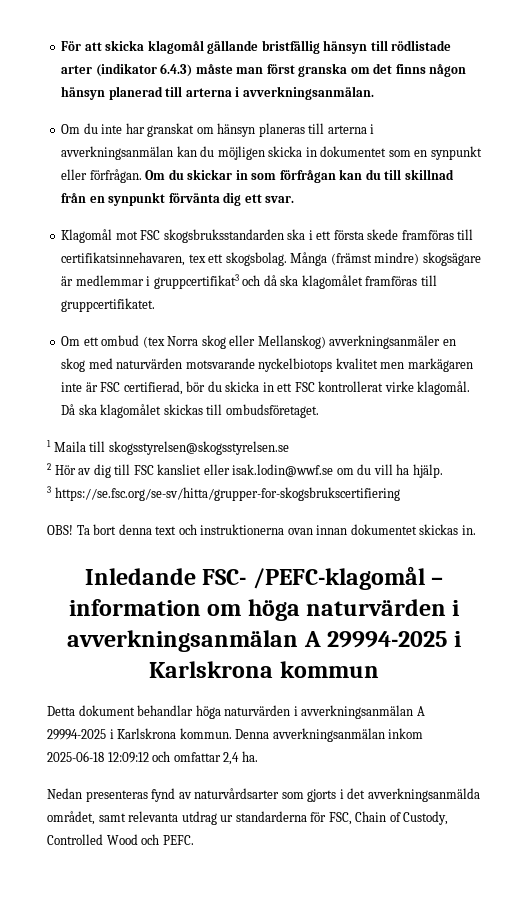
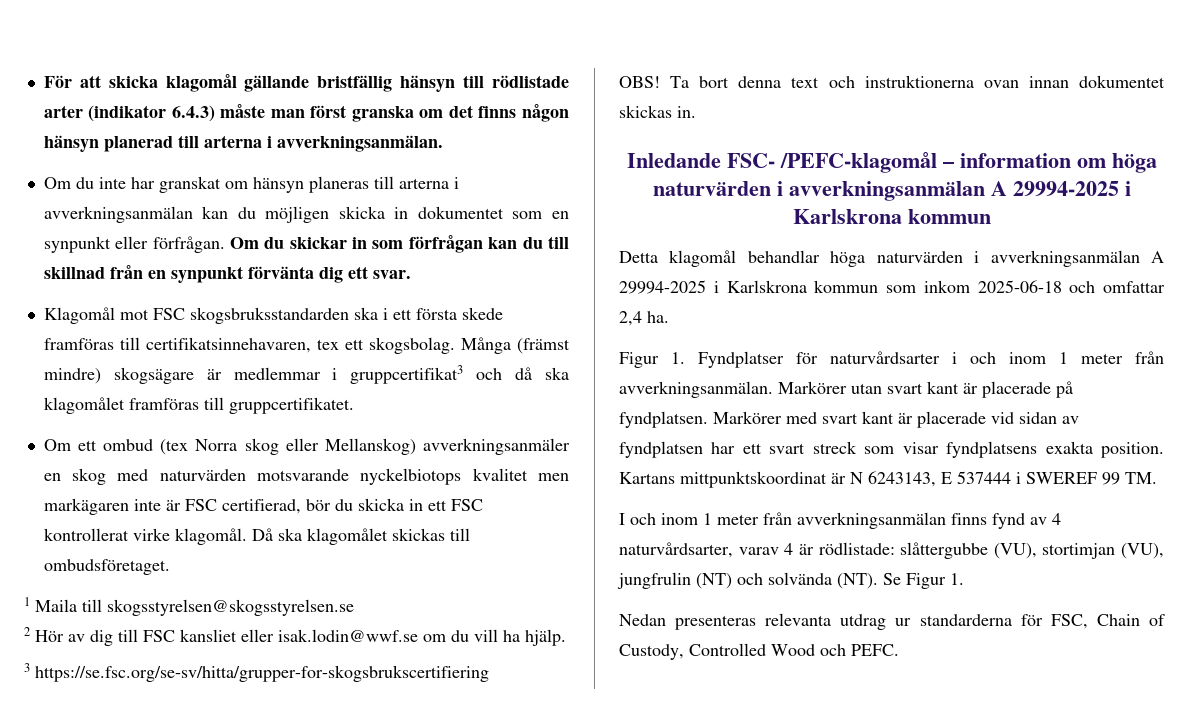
- Detta dokument behandlar höga naturvärden i avverkningsanmälan A 29994-2025 i Karlskrona kommun. Denna avverkningsanmälan inkom 2025-06-18 12:09:12 och omfattar 2,4 ha.
+ Detta klagomål behandlar höga naturvärden i avverkningsanmälan A 29994-2025 i Karlskrona kommun som inkom 2025-06-18 och omfattar 2,4 ha.
- Nedan presenteras fynd av naturvårdsarter som gjorts i det avverkningsanmälda området, samt relevanta utdrag ur standarderna för FSC, Chain of Custody, Controlled Wood och PEFC.
+ Figur 1. Fyndplatser för naturvårdsarter i och inom 1 meter från avverkningsanmälan. Markörer utan svart kant är placerade på fyndplatsen. Markörer med svart kant är placerade vid sidan av fyndplatsen har ett svart streck som visar fyndplatsens exakta position. Kartans mittpunktskoordinat är N 6243143, E 537444 i SWEREF 99 TM.
+ I och inom 1 meter från avverkningsanmälan finns fynd av 4 naturvårdsarter, varav 4 är rödlistade: slåttergubbe (VU), stortimjan (VU), jungfrulin (NT) och solvända (NT). Se Figur 1.
+ Nedan presenteras relevanta utdrag ur standarderna för FSC, Chain of Custody, Controlled Wood och PEFC.

